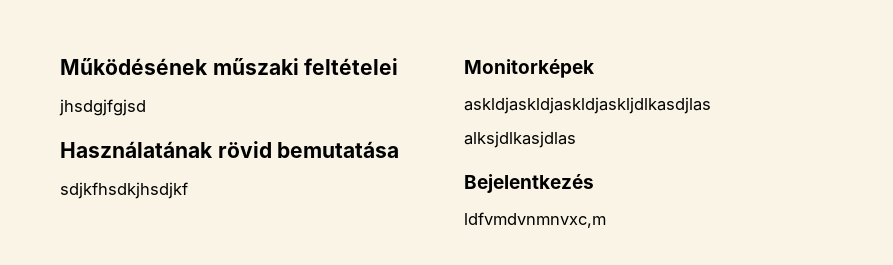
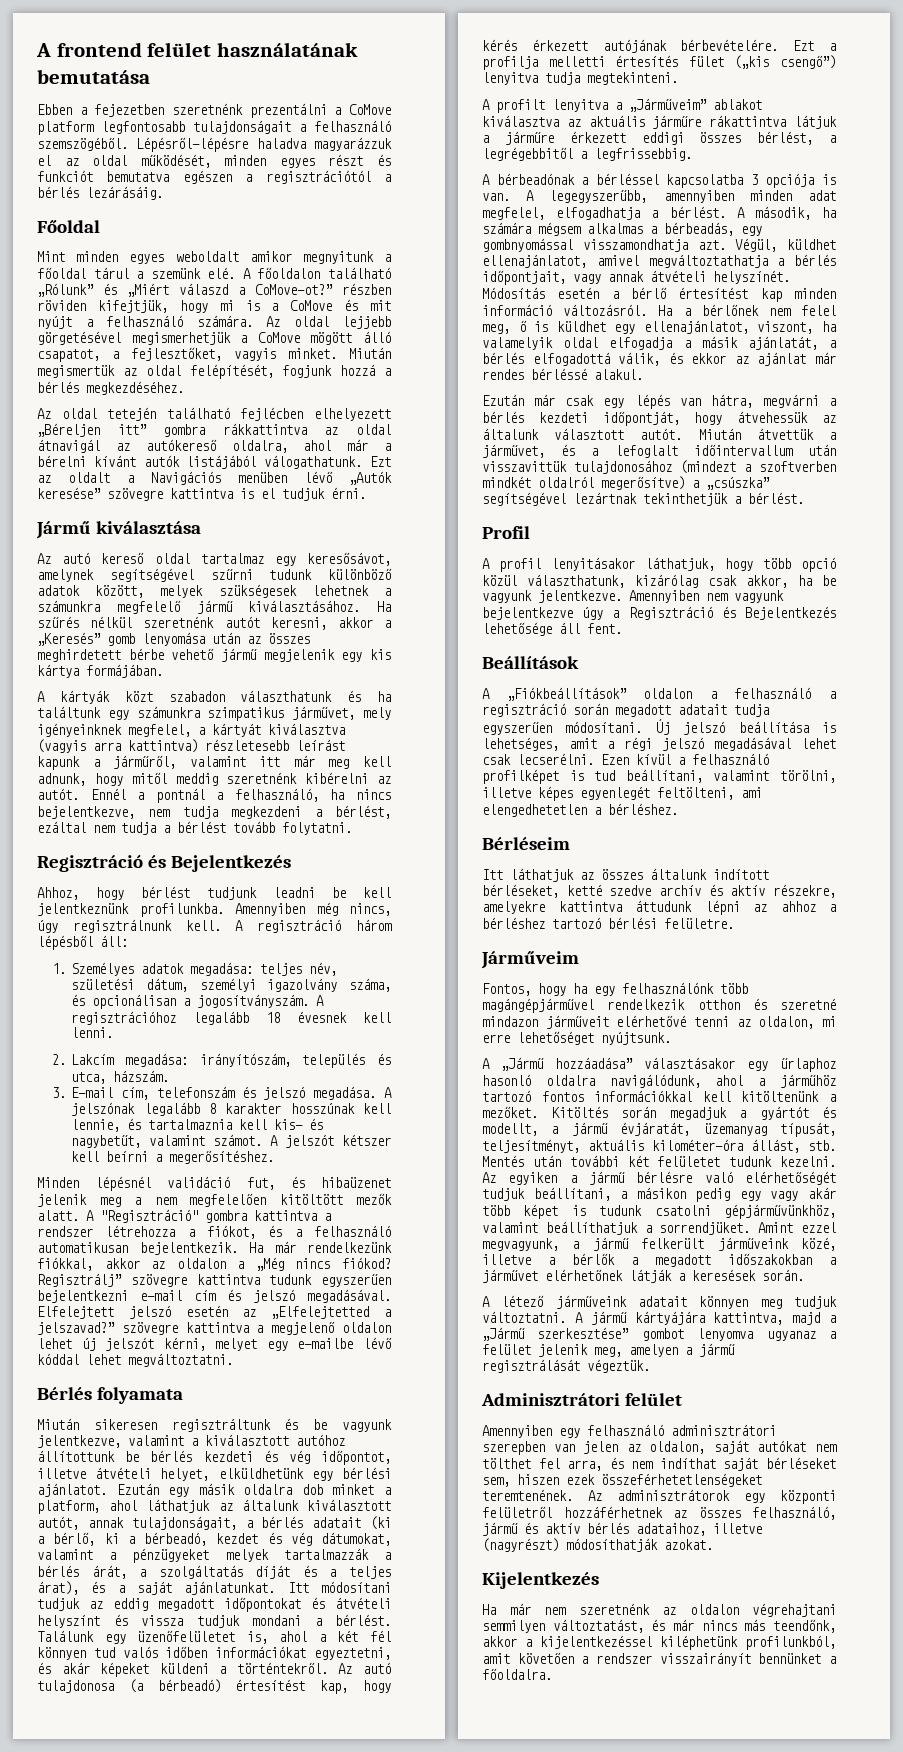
- Működésének műszaki feltételei
- jhsdgjfgjsd
- Használatának rövid bemutatása
- sdjkfhsdkjhsdjkf
- Monitorképek
- askldjaskldjaskldjaskljdlkasdjlas
- alksjdlkasjdlas
- Bejelentkezés
- ldfvmdvnmnvxc,m
+ A frontend felület használatának bemutatása
+ Ebben a fejezetben szeretnénk prezentálni a CoMove platform legfontosabb tulajdonságait a felhasználó szemszögéből. Lépésről-lépésre haladva magyarázzuk el az oldal működését, minden egyes részt és funkciót bemutatva egészen a regisztrációtól a bérlés lezárásáig.
+ Főoldal
+ Mint minden egyes weboldalt amikor megnyitunk a főoldal tárul a szemünk elé. A főoldalon található „Rólunk” és „Miért válaszd a CoMove-ot?” részben röviden kifejtjük, hogy mi is a CoMove és mit nyújt a felhasználó számára. Az oldal lejjebb görgetésével megismerhetjük a CoMove mögött álló csapatot, a fejlesztőket, vagyis minket. Miután megismertük az oldal felépítését, fogjunk hozzá a bérlés megkezdéséhez.
+ Az oldal tetején található fejlécben elhelyezett „Béreljen itt” gombra rákkattintva az oldal átnavigál az autókereső oldalra, ahol már a bérelni kívánt autók listájából válogathatunk. Ezt az oldalt a Navigációs menüben lévő „Autók keresése” szövegre kattintva is el tudjuk érni.
+ Jármű kiválasztása
+ Az autó kereső oldal tartalmaz egy keresősávot, amelynek segítségével szűrni tudunk különböző adatok között, melyek szükségesek lehetnek a számunkra megfelelő jármű kiválasztásához. Ha szűrés nélkül szeretnénk autót keresni, akkor a „Keresés” gomb lenyomása után az összes meghirdetett bérbe vehető jármű megjelenik egy kis kártya formájában.
+ A kártyák közt szabadon választhatunk és ha találtunk egy számunkra szimpatikus járművet, mely igényeinknek megfelel, a kártyát kiválasztva (vagyis arra kattintva) részletesebb leírást kapunk a járműről, valamint itt már meg kell adnunk, hogy mitől meddig szeretnénk kibérelni az autót. Ennél a pontnál a felhasználó, ha nincs bejelentkezve, nem tudja megkezdeni a bérlést, ezáltal nem tudja a bérlést tovább folytatni.
+ Regisztráció és Bejelentkezés
+ Ahhoz, hogy bérlést tudjunk leadni be kell jelentkeznünk profilunkba. Amennyiben még nincs, úgy regisztrálnunk kell. A regisztráció három lépésből áll:
+ 1. Személyes adatok megadása: teljes név, születési dátum, személyi igazolvány száma, és opcionálisan a jogosítványszám. A regisztrációhoz legalább 18 évesnek kell lenni.
+ 2. Lakcím megadása: irányítószám, település és utca, házszám.
+ 3. E-mail cím, telefonszám és jelszó megadása. A jelszónak legalább 8 karakter hosszúnak kell lennie, és tartalmaznia kell kis- és nagybetűt, valamint számot. A jelszót kétszer kell beírni a megerősítéshez.
+ Minden lépésnél validáció fut, és hibaüzenet jelenik meg a nem megfelelően kitöltött mezők alatt. A "Regisztráció" gombra kattintva a rendszer létrehozza a fiókot, és a felhasználó automatikusan bejelentkezik. Ha már rendelkezünk fiókkal, akkor az oldalon a „Még nincs fiókod? Regisztrálj” szövegre kattintva tudunk egyszerűen bejelentkezni e-mail cím és jelszó megadásával. Elfelejtett jelszó esetén az „Elfelejtetted a jelszavad?” szövegre kattintva a megjelenő oldalon lehet új jelszót kérni, melyet egy e-mailbe lévő kóddal lehet megváltoztatni.
+ Bérlés folyamata
+ Miután sikeresen regisztráltunk és be vagyunk jelentkezve, valamint a kiválasztott autóhoz állítottunk be bérlés kezdeti és vég időpontot, illetve átvételi helyet, elküldhetünk egy bérlési ajánlatot. Ezután egy másik oldalra dob minket a platform, ahol láthatjuk az általunk kiválasztott autót, annak tulajdonságait, a bérlés adatait (ki a bérlő, ki a bérbeadó, kezdet és vég dátumokat, valamint a pénzügyeket melyek tartalmazzák a bérlés árát, a szolgáltatás díját és a teljes árat), és a saját ajánlatunkat. Itt módosítani tudjuk az eddig megadott időpontokat és átvételi helyszínt és vissza tudjuk mondani a bérlést. Találunk egy üzenőfelületet is, ahol a két fél könnyen tud valós időben információkat egyeztetni, és akár képeket küldeni a történtekről. Az autó tulajdonosa (a bérbeadó) értesítést kap, hogy kérés érkezett autójának bérbevételére. Ezt a profilja melletti értesítés fület („kis csengő”) lenyitva tudja megtekinteni.
+ A profilt lenyitva a „Járműveim” ablakot kiválasztva az aktuális járműre rákattintva látjuk a járműre érkezett eddigi összes bérlést, a legrégebbitől a legfrissebbig.
+ A bérbeadónak a bérléssel kapcsolatba 3 opciója is van. A legegyszerűbb, amennyiben minden adat megfelel, elfogadhatja a bérlést. A második, ha számára mégsem alkalmas a bérbeadás, egy gombnyomással visszamondhatja azt. Végül, küldhet ellenajánlatot, amivel megváltoztathatja a bérlés időpontjait, vagy annak átvételi helyszínét. Módosítás esetén a bérlő értesítést kap minden információ változásról. Ha a bérlőnek nem felel meg, ő is küldhet egy ellenajánlatot, viszont, ha valamelyik oldal elfogadja a másik ajánlatát, a bérlés elfogadottá válik, és ekkor az ajánlat már rendes bérléssé alakul.
+ Ezután már csak egy lépés van hátra, megvárni a bérlés kezdeti időpontját, hogy átvehessük az általunk választott autót. Miután átvettük a járművet, és a lefoglalt időintervallum után visszavittük tulajdonosához (mindezt a szoftverben mindkét oldalról megerősítve) a „csúszka” segítségével lezártnak tekinthetjük a bérlést.
+ Profil
+ A profil lenyitásakor láthatjuk, hogy több opció közül választhatunk, kizárólag csak akkor, ha be vagyunk jelentkezve. Amennyiben nem vagyunk bejelentkezve úgy a Regisztráció és Bejelentkezés lehetősége áll fent.
+ Beállítások
+ A „Fiókbeállítások” oldalon a felhasználó a regisztráció során megadott adatait tudja egyszerűen módosítani. Új jelszó beállítása is lehetséges, amit a régi jelszó megadásával lehet csak lecserélni. Ezen kívül a felhasználó profilképet is tud beállítani, valamint törölni, illetve képes egyenlegét feltölteni, ami elengedhetetlen a bérléshez.
+ Bérléseim
+ Itt láthatjuk az összes általunk indított bérléseket, ketté szedve archív és aktív részekre, amelyekre kattintva áttudunk lépni az ahhoz a bérléshez tartozó bérlési felületre.
+ Járműveim
+ Fontos, hogy ha egy felhasználónk több magángépjárművel rendelkezik otthon és szeretné mindazon járműveit elérhetővé tenni az oldalon, mi erre lehetőséget nyújtsunk.
+ A „Jármű hozzáadása” választásakor egy űrlaphoz hasonló oldalra navigálódunk, ahol a járműhöz tartozó fontos információkkal kell kitöltenünk a mezőket. Kitöltés során megadjuk a gyártót és modellt, a jármű évjáratát, üzemanyag típusát, teljesítményt, aktuális kilométer-óra állást, stb. Mentés után további két felületet tudunk kezelni. Az egyiken a jármű bérlésre való elérhetőségét tudjuk beállítani, a másikon pedig egy vagy akár több képet is tudunk csatolni gépjárművünkhöz, valamint beállíthatjuk a sorrendjüket. Amint ezzel megvagyunk, a jármű felkerült járműveink közé, illetve a bérlők a megadott időszakokban a járművet elérhetőnek látják a keresések során.
+ A létező járműveink adatait könnyen meg tudjuk változtatni. A jármű kártyájára kattintva, majd a „Jármű szerkesztése” gombot lenyomva ugyanaz a felület jelenik meg, amelyen a jármű regisztrálását végeztük.
+ Adminisztrátori felület
+ Amennyiben egy felhasználó adminisztrátori szerepben van jelen az oldalon, saját autókat nem tölthet fel arra, és nem indíthat saját bérléseket sem, hiszen ezek összeférhetetlenségeket teremtenének. Az adminisztrátorok egy központi felületről hozzáférhetnek az összes felhasználó, jármű és aktív bérlés adataihoz, illetve (nagyrészt) módosíthatják azokat.
+ Kijelentkezés
+ Ha már nem szeretnénk az oldalon végrehajtani semmilyen változtatást, és már nincs más teendőnk, akkor a kijelentkezéssel kiléphetünk profilunkból, amit követően a rendszer visszairányít bennünket a főoldalra.

